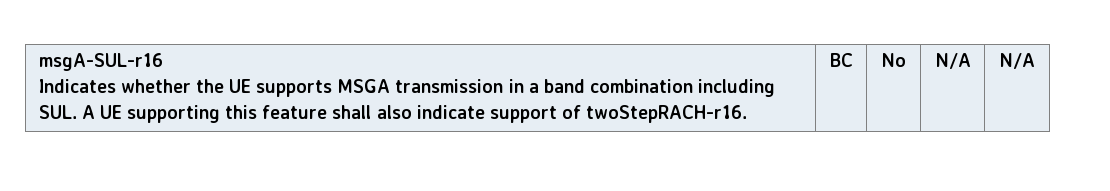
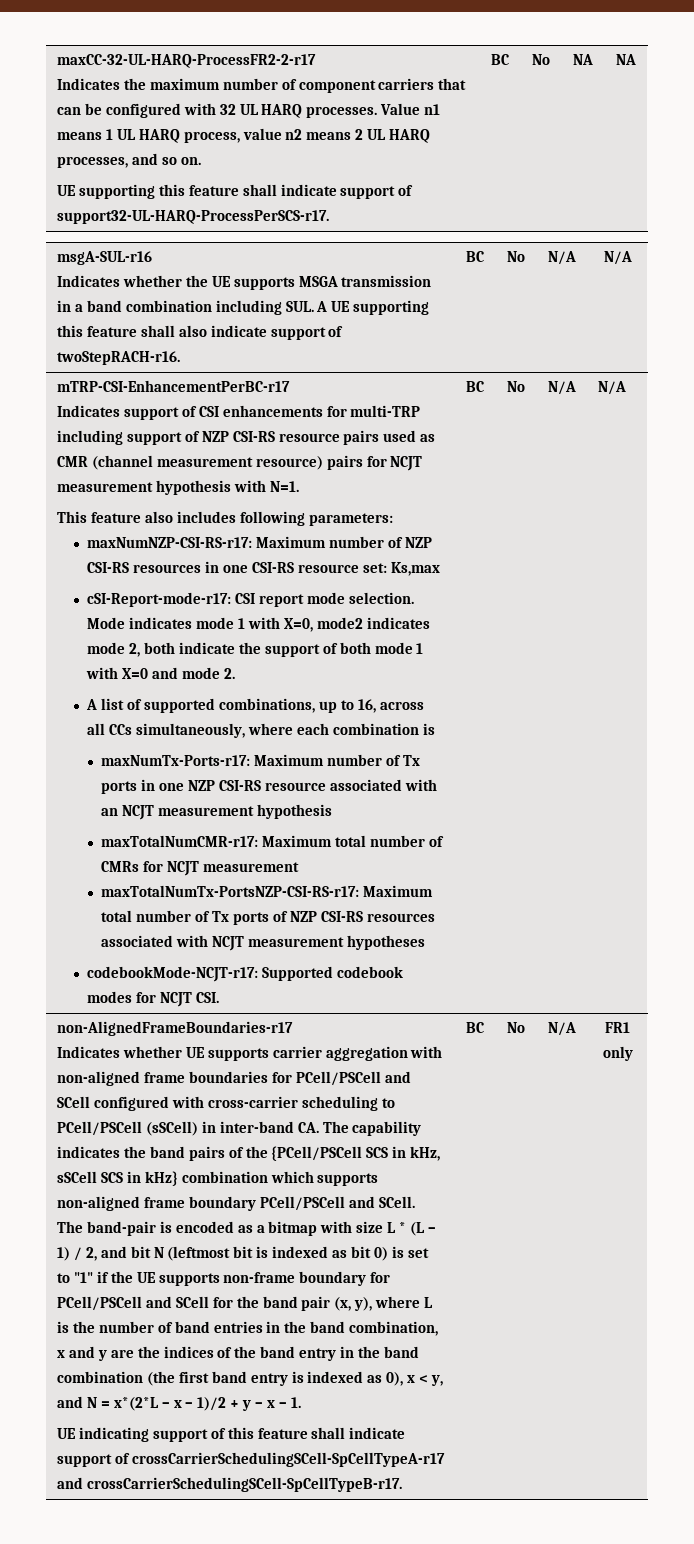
+ maxCC-32-UL-HARQ-ProcessFR2-2-r17
+ Indicates the maximum number of component carriers that can be configured with 32 UL HARQ processes. Value n1 means 1 UL HARQ process, value n2 means 2 UL HARQ processes, and so on.
+ UE supporting this feature shall indicate support of support32-UL-HARQ-ProcessPerSCS-r17. | BC | No | NA | NA
+ mTRP-CSI-EnhancementPerBC-r17
+ Indicates support of CSI enhancements for multi-TRP including support of NZP CSI-RS resource pairs used as CMR (channel measurement resource) pairs for NCJT measurement hypothesis with N=1.
+ This feature also includes following parameters:
+ maxNumNZP-CSI-RS-r17: Maximum number of NZP CSI-RS resources in one CSI-RS resource set: Ks,max
+ cSI-Report-mode-r17: CSI report mode selection. Mode indicates mode 1 with X=0, mode2 indicates mode 2, both indicate the support of both mode 1 with X=0 and mode 2.
+ A list of supported combinations, up to 16, across all CCs simultaneously, where each combination is
+ maxNumTx-Ports-r17: Maximum number of Tx ports in one NZP CSI-RS resource associated with an NCJT measurement hypothesis
+ maxTotalNumCMR-r17: Maximum total number of CMRs for NCJT measurement
+ maxTotalNumTx-PortsNZP-CSI-RS-r17: Maximum total number of Tx ports of NZP CSI-RS resources associated with NCJT measurement hypotheses
+ codebookMode-NCJT-r17: Supported codebook modes for NCJT CSI. | BC | No | N/A | N/A
+ non-AlignedFrameBoundaries-r17
+ Indicates whether UE supports carrier aggregation with non-aligned frame boundaries for PCell/PSCell and SCell configured with cross-carrier scheduling to PCell/PSCell (sSCell) in inter-band CA. The capability indicates the band pairs of the {PCell/PSCell SCS in kHz, sSCell SCS in kHz} combination which supports non-aligned frame boundary PCell/PSCell and SCell. The band-pair is encoded as a bitmap with size L * (L – 1) / 2, and bit N (leftmost bit is indexed as bit 0) is set to "1" if the UE supports non-frame boundary for PCell/PSCell and SCell for the band pair (x, y), where L is the number of band entries in the band combination, x and y are the indices of the band entry in the band combination (the first band entry is indexed as 0), x < y, and N = x*(2*L – x – 1)/2 + y – x – 1.
+ UE indicating support of this feature shall indicate support of crossCarrierSchedulingSCell-SpCellTypeA-r17 and crossCarrierSchedulingSCell-SpCellTypeB-r17. | BC | No | N/A | FR1 only

